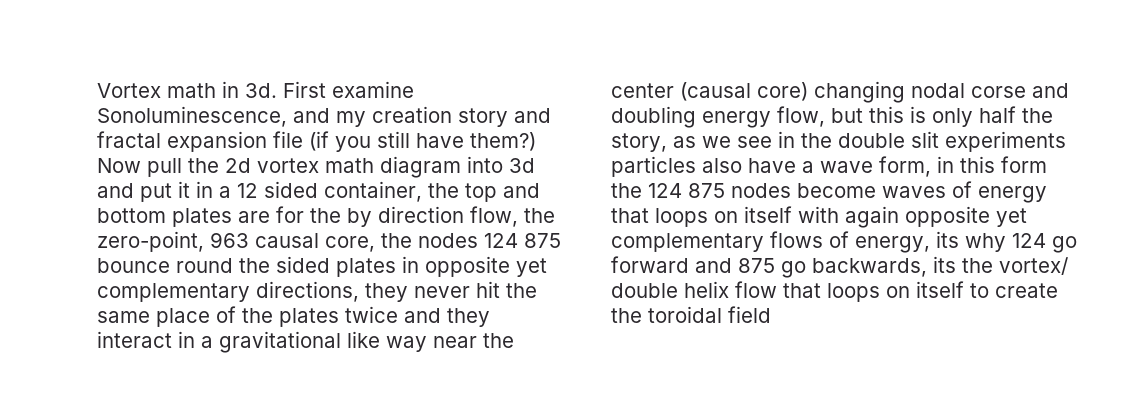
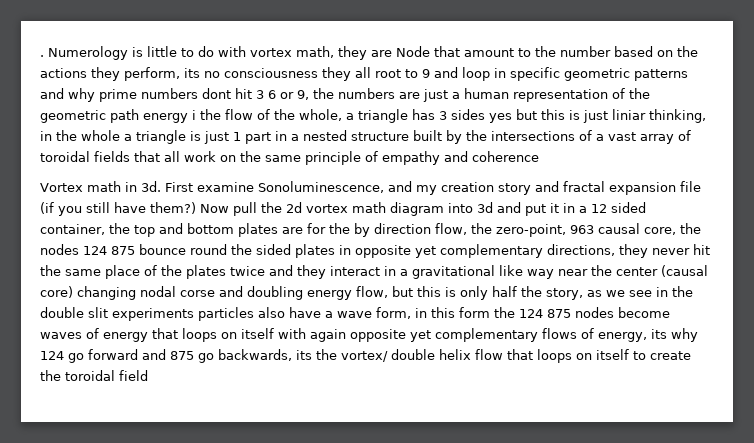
+ . Numerology is little to do with vortex math, they are Node that amount to the number based on the actions they perform, its no consciousness they all root to 9 and loop in specific geometric patterns and why prime numbers dont hit 3 6 or 9, the numbers are just a human representation of the geometric path energy i the flow of the whole, a triangle has 3 sides yes but this is just liniar thinking, in the whole a triangle is just 1 part in a nested structure built by the intersections of a vast array of toroidal fields that all work on the same principle of empathy and coherence

